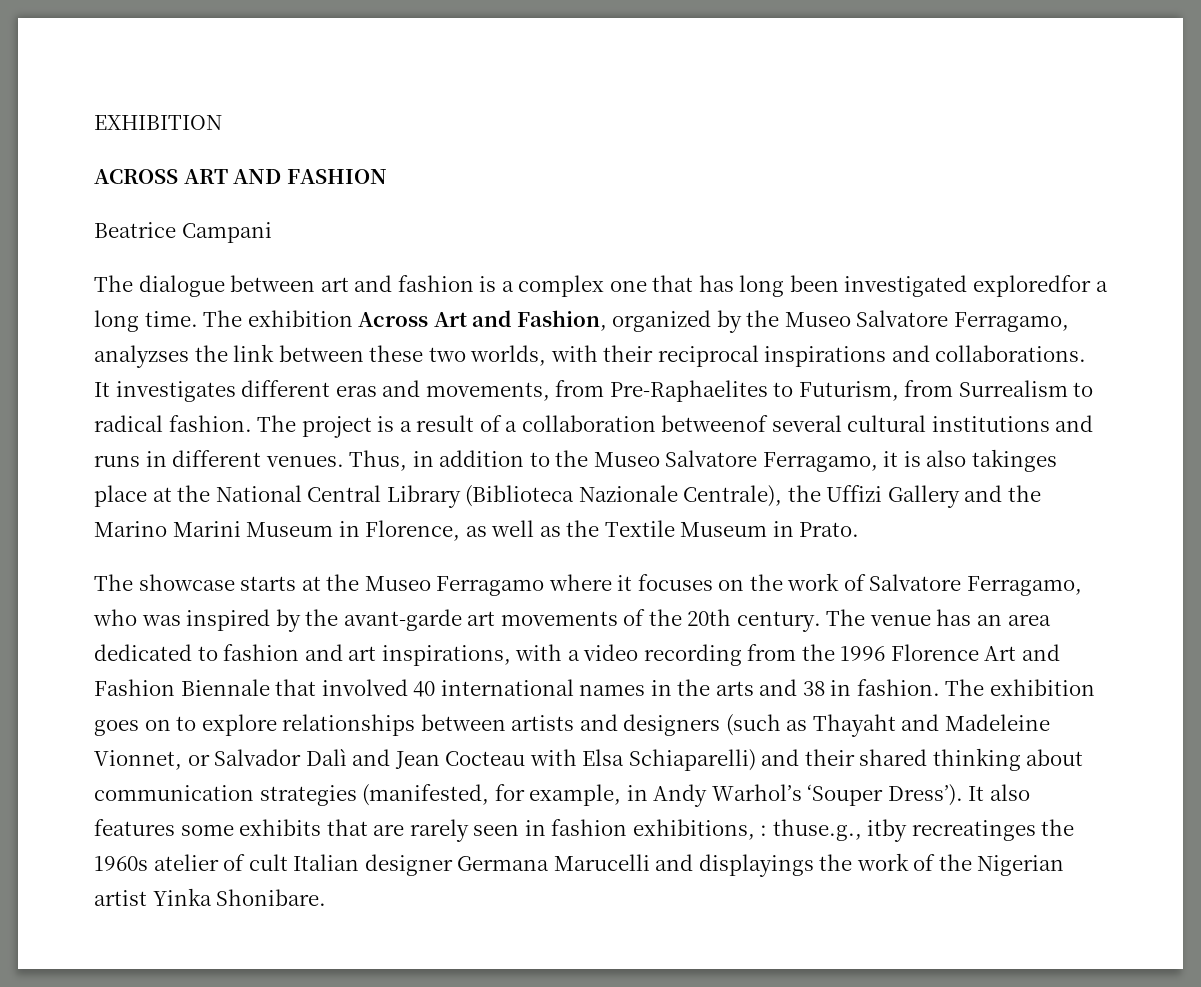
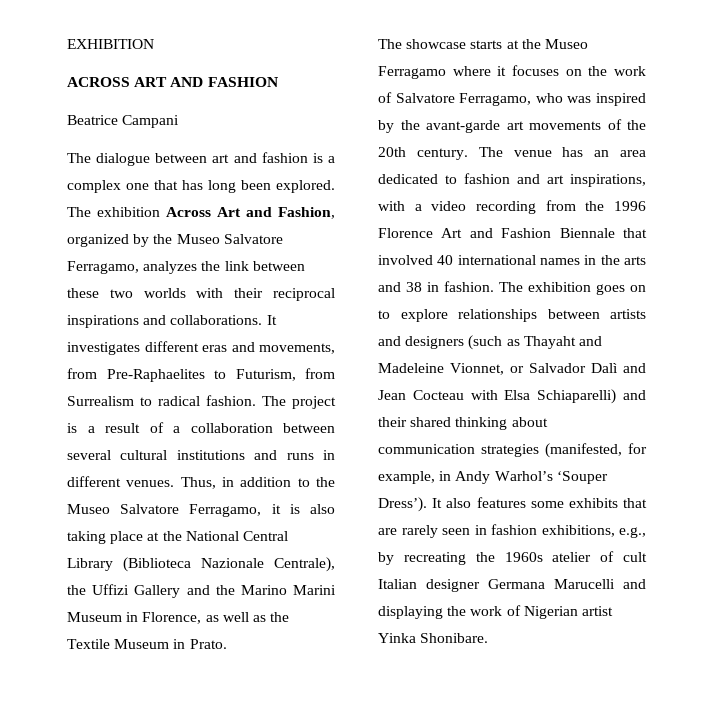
- The dialogue between art and fashion is a complex one that has long been investigated exploredfor a long time.
+ The dialogue between art and fashion is a complex one that has long been explored.
- The exhibition Across Art and Fashion, organized by the Museo Salvatore Ferragamo, analyzses the link between these two worlds, with their reciprocal inspirations and collaborations.
+ The exhibition Across Art and Fashion, organized by the Museo Salvatore Ferragamo, analyzes the link between these two worlds with their reciprocal inspirations and collaborations.
- The project is a result of a collaboration betweenof several cultural institutions and runs in different venues.
+ The project is a result of a collaboration between several cultural institutions and runs in different venues.
- Thus, in addition to the Museo Salvatore Ferragamo, it is also takinges place at the National Central Library (Biblioteca Nazionale Centrale), the Uffizi Gallery and the Marino Marini Museum in Florence, as well as the Textile Museum in Prato.
+ Thus, in addition to the Museo Salvatore Ferragamo, it is also taking place at the National Central Library (Biblioteca Nazionale Centrale), the Uffizi Gallery and the Marino Marini Museum in Florence, as well as the Textile Museum in Prato.
- It also features some exhibits that are rarely seen in fashion exhibitions, : thuse.g., itby recreatinges the 1960s atelier of cult Italian designer Germana Marucelli and displayings the work of the Nigerian artist Yinka Shonibare.
+ It also features some exhibits that are rarely seen in fashion exhibitions, e.g., by recreating the 1960s atelier of cult Italian designer Germana Marucelli and displaying the work of Nigerian artist Yinka Shonibare.

